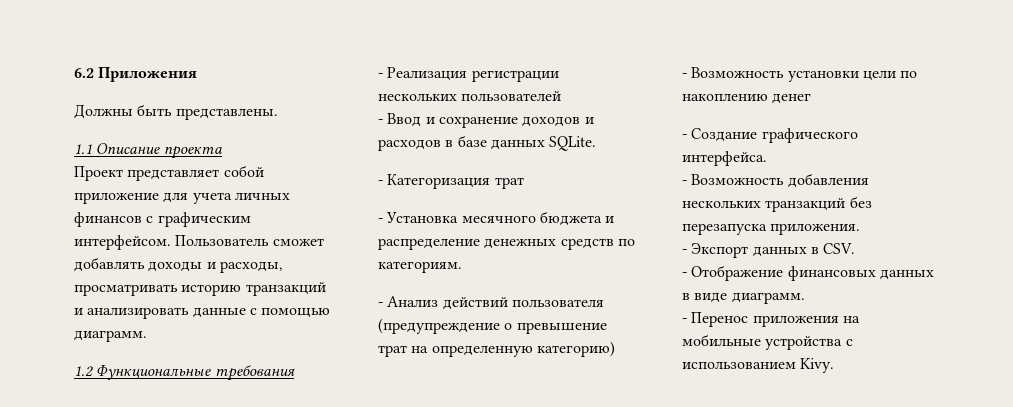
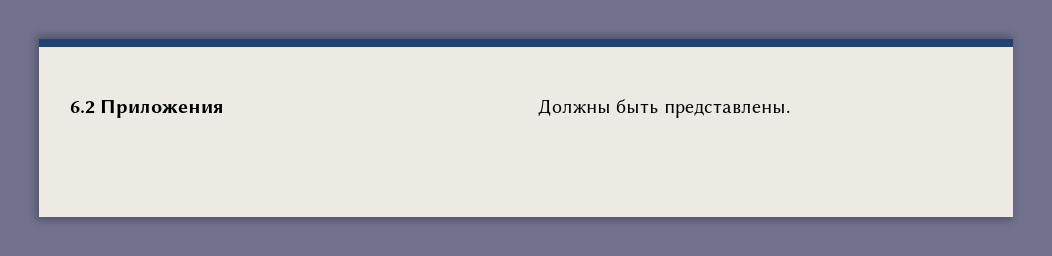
- 1.1 Описание проекта
- Проект представляет собой приложение для учета личных финансов с графическим интерфейсом. Пользователь сможет добавлять доходы и расходы, просматривать историю транзакций и анализировать данные с помощью диаграмм.
- 1.2 Функциональные требования
- - Реализация регистрации нескольких пользователей
- - Ввод и сохранение доходов и расходов в базе данных SQLite.
- - Категоризация трат
- - Установка месячного бюджета и распределение денежных средств по категориям.
- - Анализ действий пользователя (предупреждение о превышение трат на определенную категорию)
- - Возможность установки цели по накоплению денег
- - Создание графического интерфейса.
- - Возможность добавления нескольких транзакций без перезапуска приложения.
- - Экспорт данных в CSV.
- - Отображение финансовых данных в виде диаграмм.
- - Перенос приложения на мобильные устройства с использованием Kivy.

